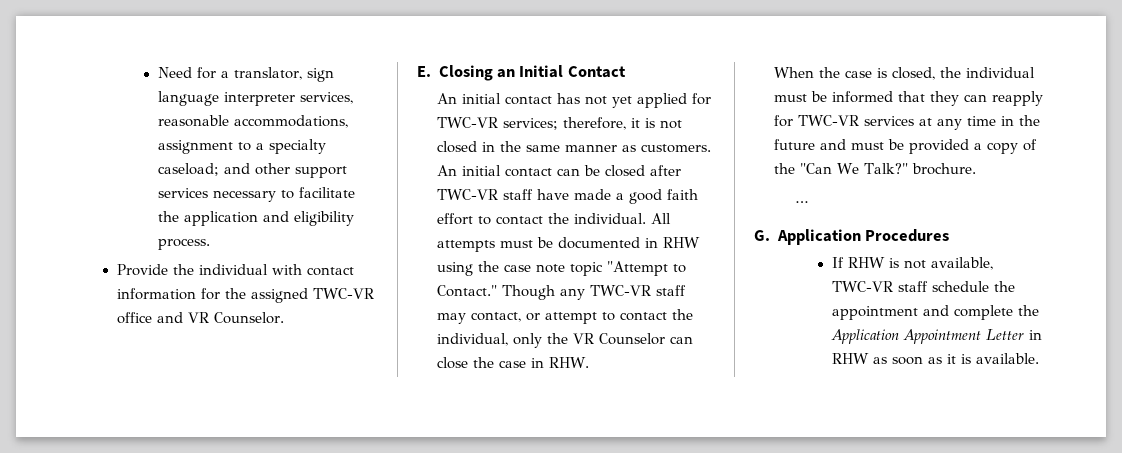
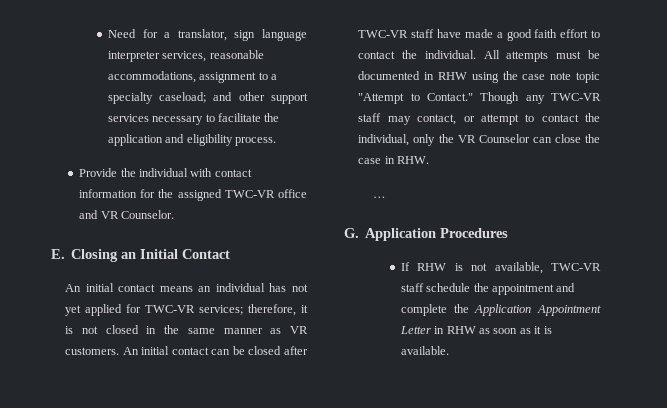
- An initial contact has not yet applied for TWC-VR services; therefore, it is not closed in the same manner as customers.
+ An initial contact means an individual has not yet applied for TWC-VR services; therefore, it is not closed in the same manner as VR customers.
- When the case is closed, the individual must be informed that they can reapply for TWC-VR services at any time in the future and must be provided a copy of the "Can We Talk?" brochure.

